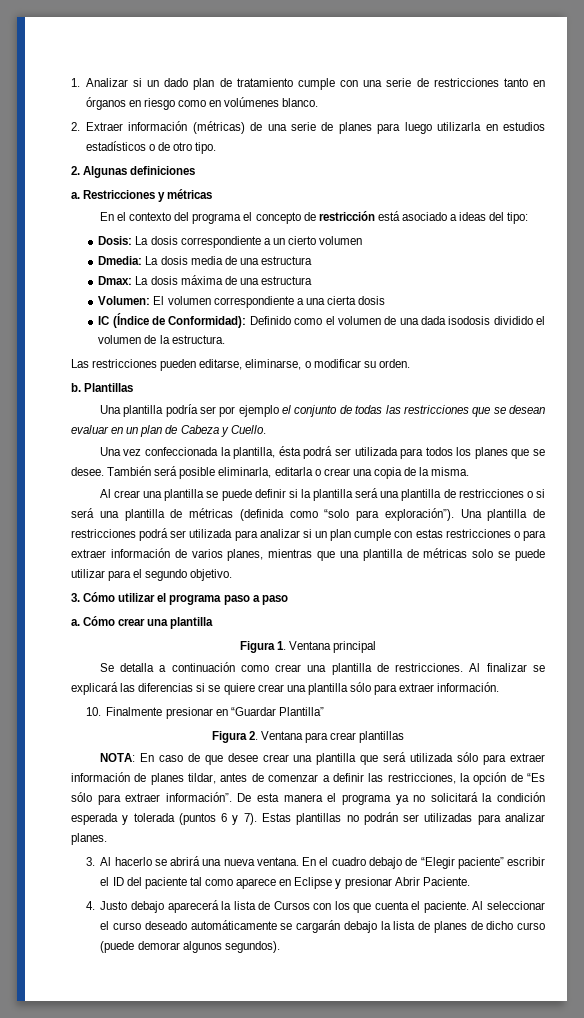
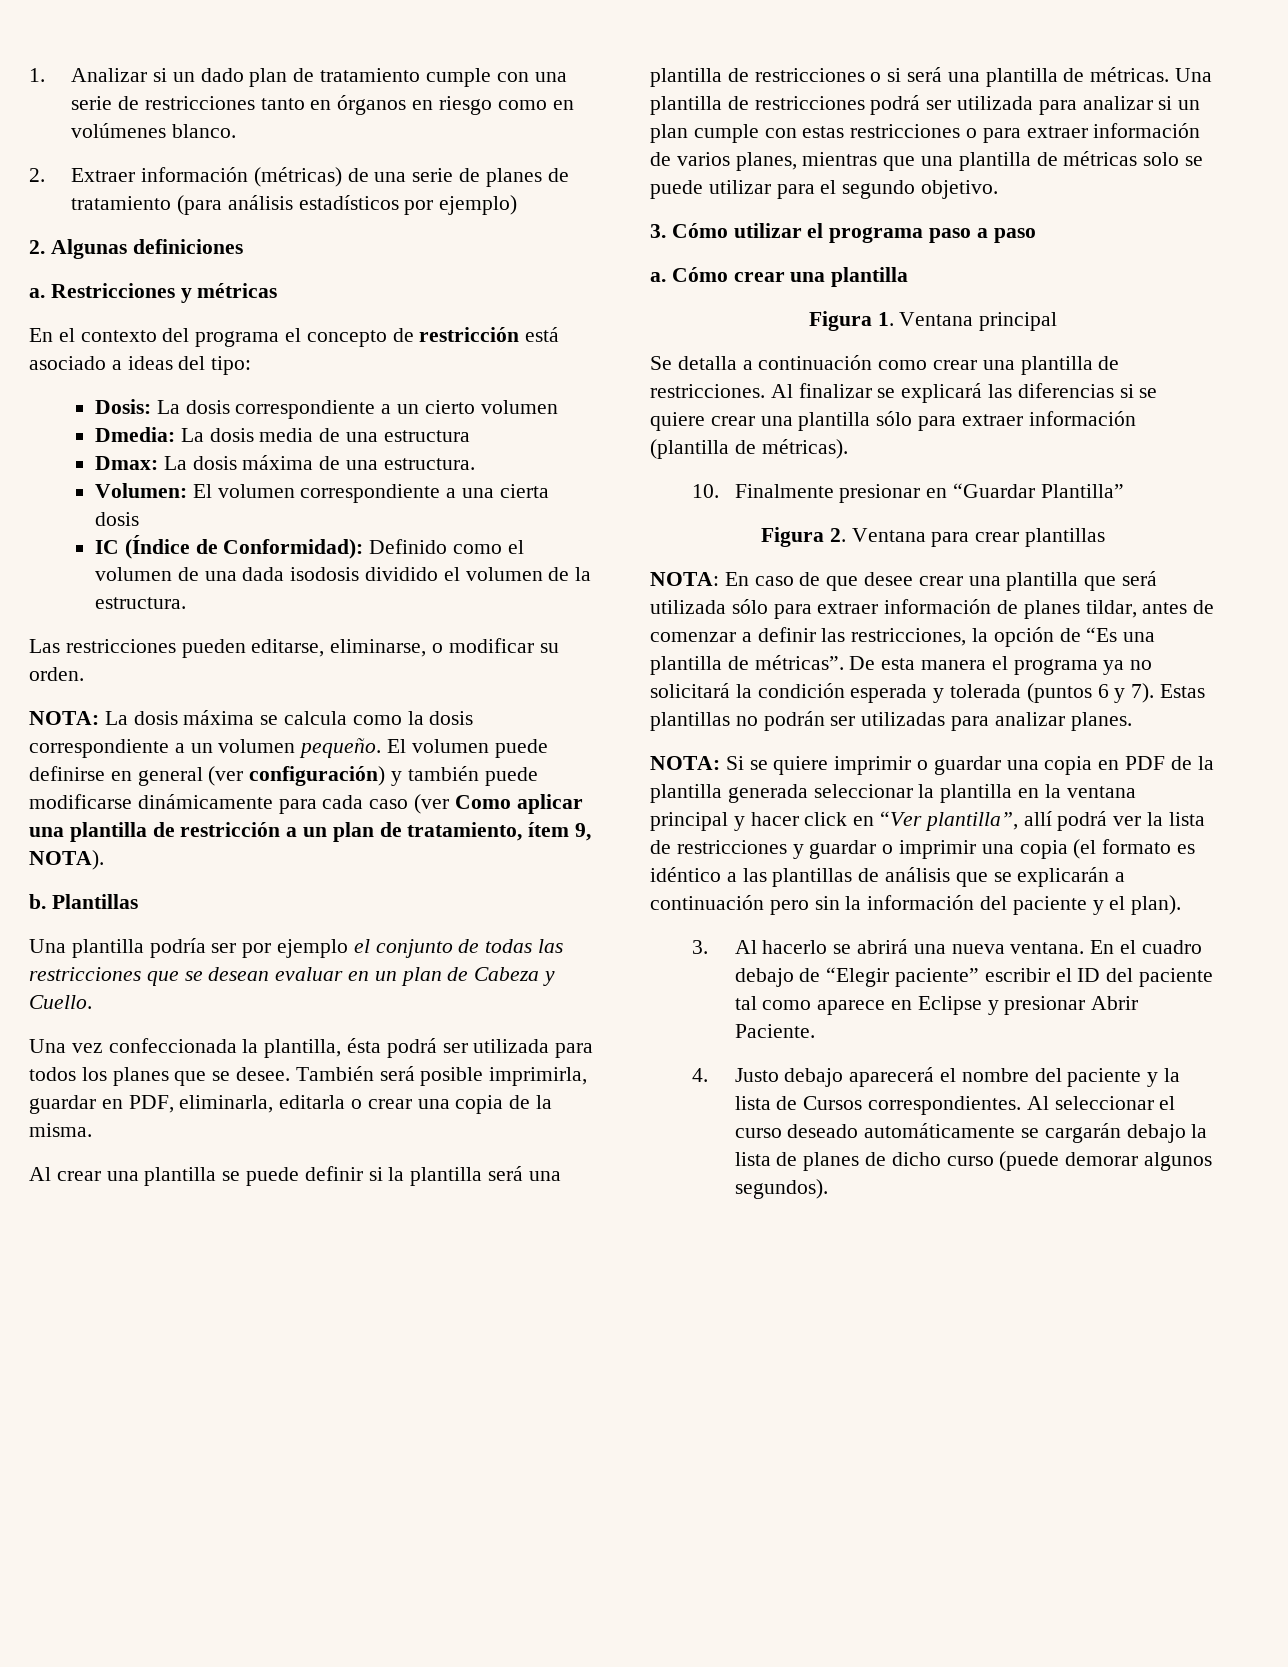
- 2. Extraer información (métricas) de una serie de planes para luego utilizarla en estudios estadísticos o de otro tipo.
+ 2. Extraer información (métricas) de una serie de planes de tratamiento (para análisis estadísticos por ejemplo)
- Dmax: La dosis máxima de una estructura
+ Dmax: La dosis máxima de una estructura.
+ NOTA: La dosis máxima se calcula como la dosis correspondiente a un volumen pequeño. El volumen puede definirse en general (ver configuración) y también puede modificarse dinámicamente para cada caso (ver Como aplicar una plantilla de restricción a un plan de tratamiento, ítem 9, NOTA).
- También será posible eliminarla, editarla o crear una copia de la misma.
+ También será posible imprimirla, guardar en PDF, eliminarla, editarla o crear una copia de la misma.
- Al crear una plantilla se puede definir si la plantilla será una plantilla de restricciones o si será una plantilla de métricas (definida como “solo para exploración”).
+ Al crear una plantilla se puede definir si la plantilla será una plantilla de restricciones o si será una plantilla de métricas.
- Al finalizar se explicará las diferencias si se quiere crear una plantilla sólo para extraer información.
+ Al finalizar se explicará las diferencias si se quiere crear una plantilla sólo para extraer información (plantilla de métricas).
- NOTA: En caso de que desee crear una plantilla que será utilizada sólo para extraer información de planes tildar, antes de comenzar a definir las restricciones, la opción de “Es sólo para extraer información”.
+ NOTA: En caso de que desee crear una plantilla que será utilizada sólo para extraer información de planes tildar, antes de comenzar a definir las restricciones, la opción de “Es una plantilla de métricas”.
+ NOTA: Si se quiere imprimir o guardar una copia en PDF de la plantilla generada seleccionar la plantilla en la ventana principal y hacer click en “Ver plantilla”, allí podrá ver la lista de restricciones y guardar o imprimir una copia (el formato es idéntico a las plantillas de análisis que se explicarán a continuación pero sin la información del paciente y el plan).
- 4. Justo debajo aparecerá la lista de Cursos con los que cuenta el paciente.
+ 4. Justo debajo aparecerá el nombre del paciente y la lista de Cursos correspondientes.

